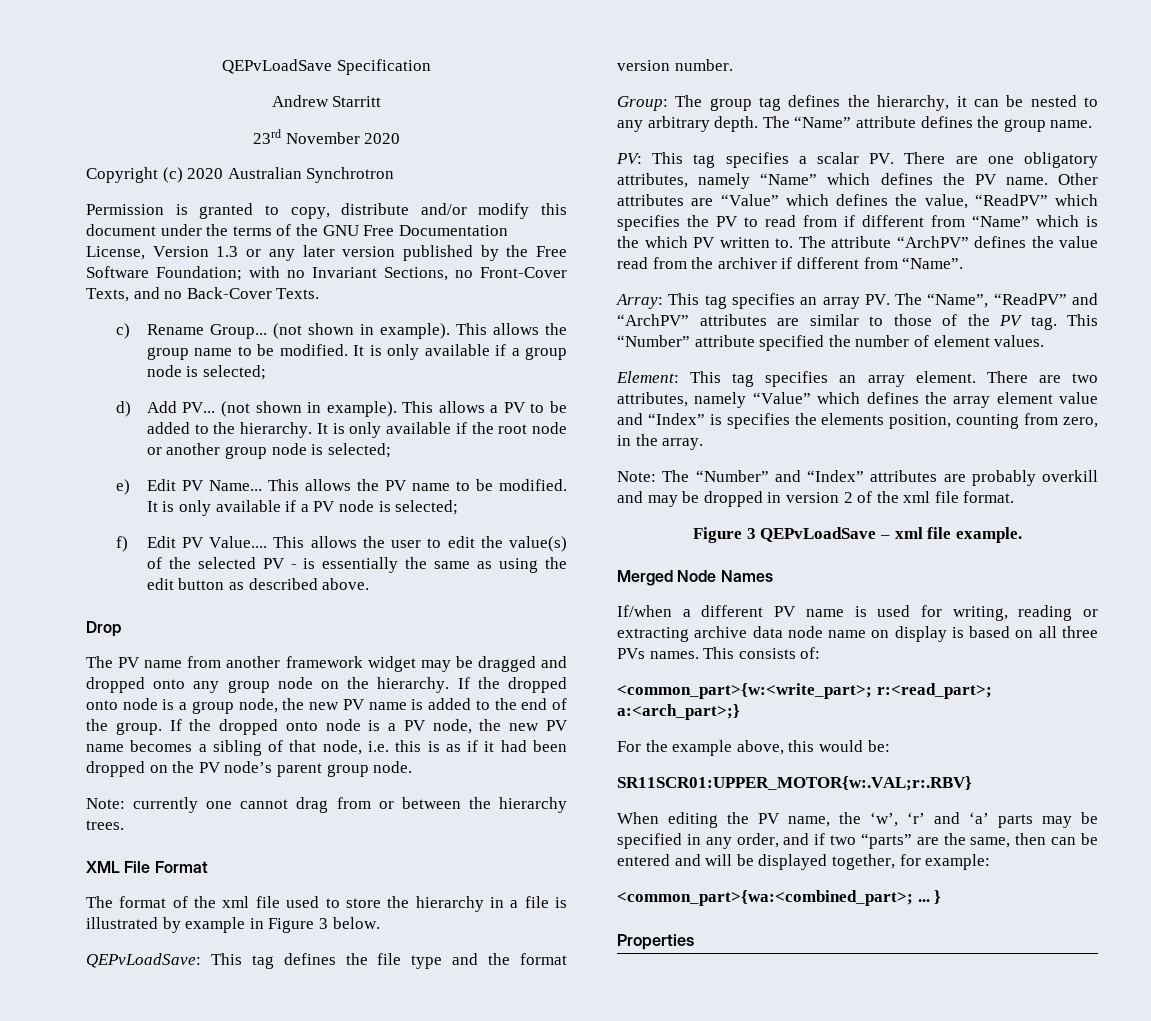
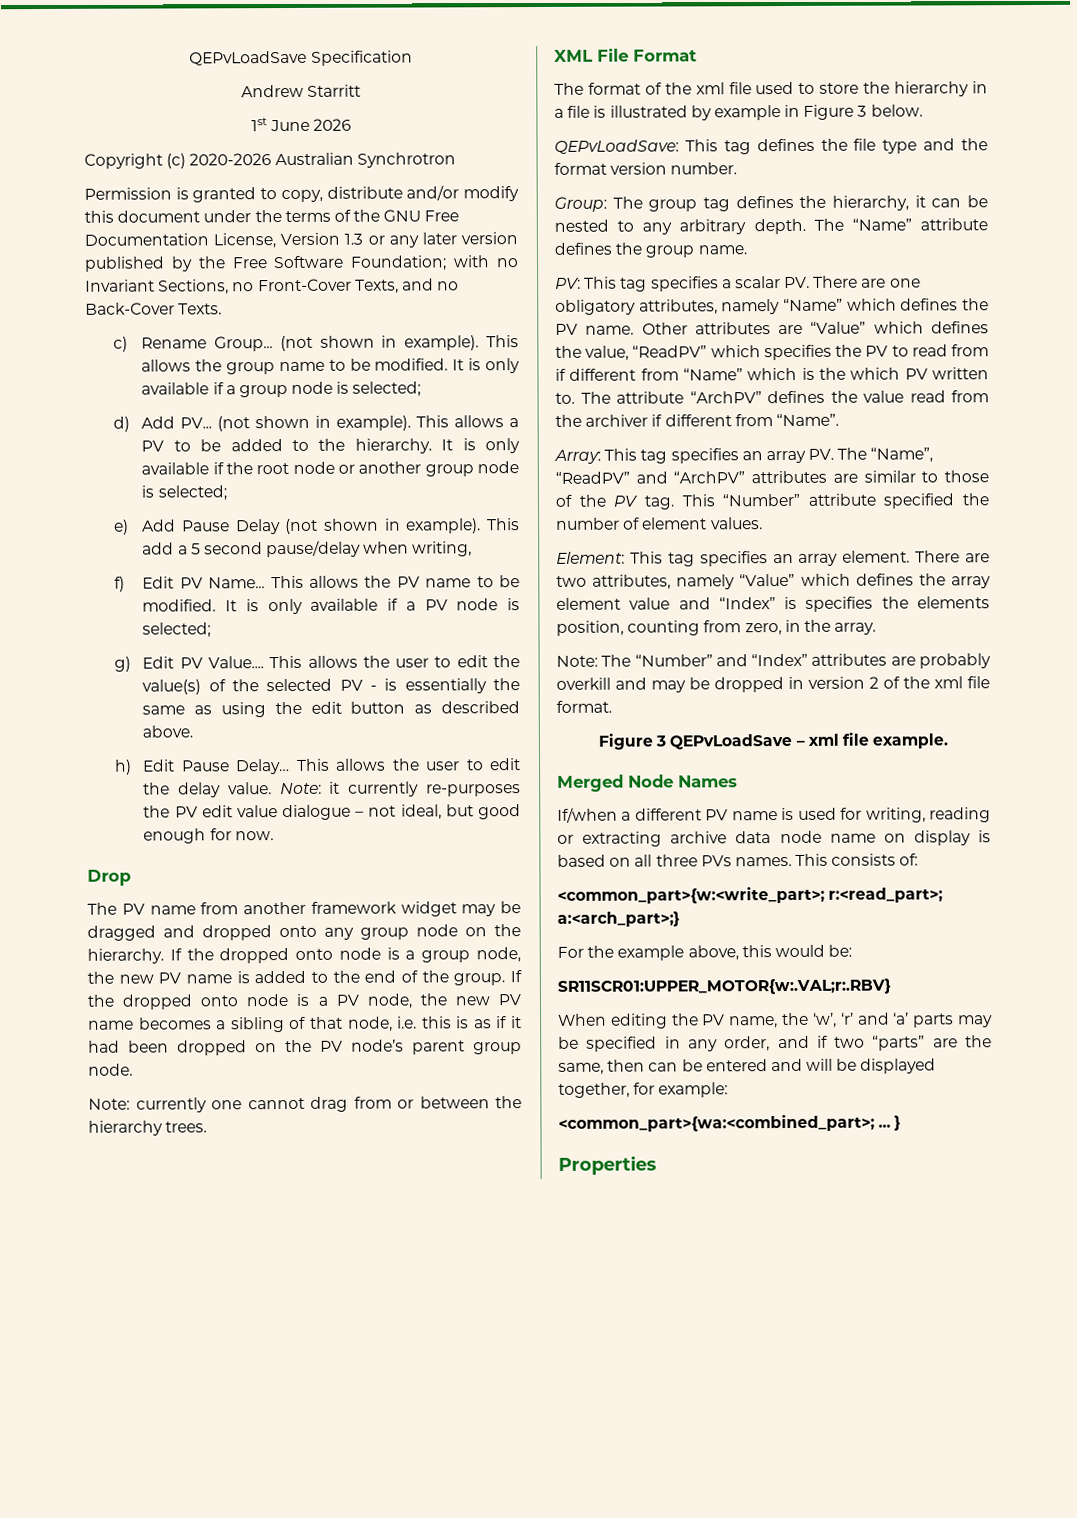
- 23rd November 2020
+ 1st June 2026
- Copyright (c) 2020 Australian Synchrotron
+ Copyright (c) 2020-2026 Australian Synchrotron
- e) Edit PV Name...
+ e) Add Pause Delay (not shown in example). This add a 5 second pause/delay when writing,
+ f) Edit PV Name...
- f) Edit PV Value....
+ g) Edit PV Value....
+ h) Edit Pause Delay… This allows the user to edit the delay value. Note: it currently re-purposes the PV edit value dialogue – not ideal, but good enough for now.

